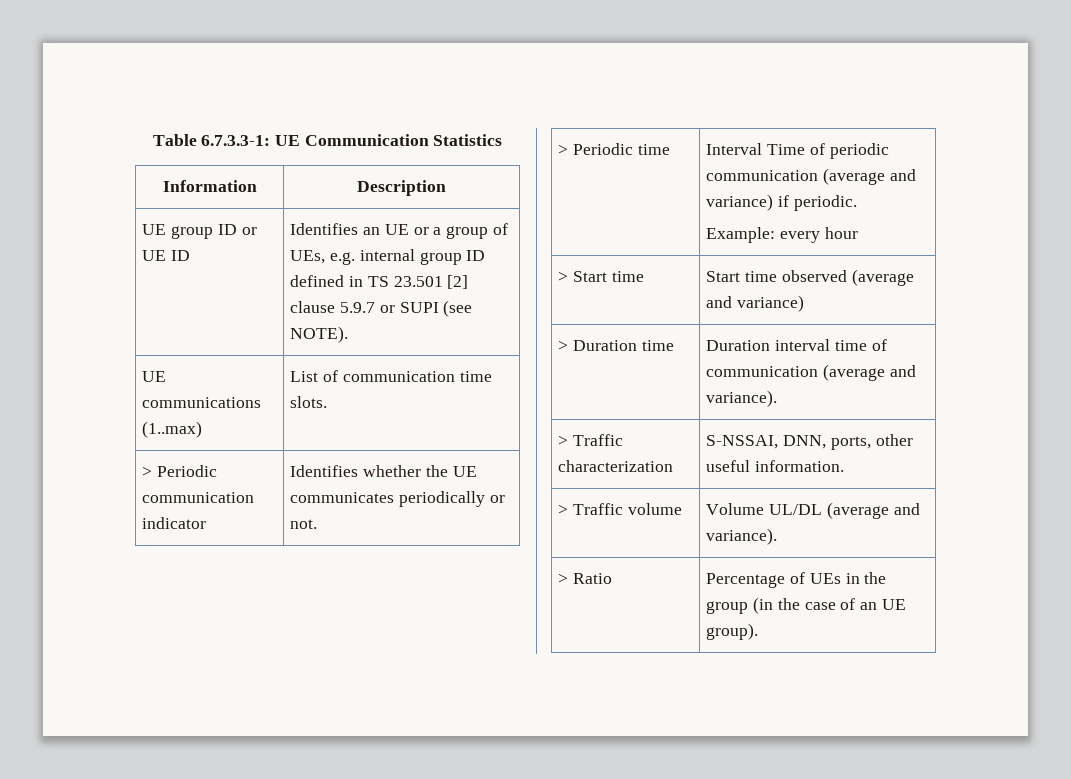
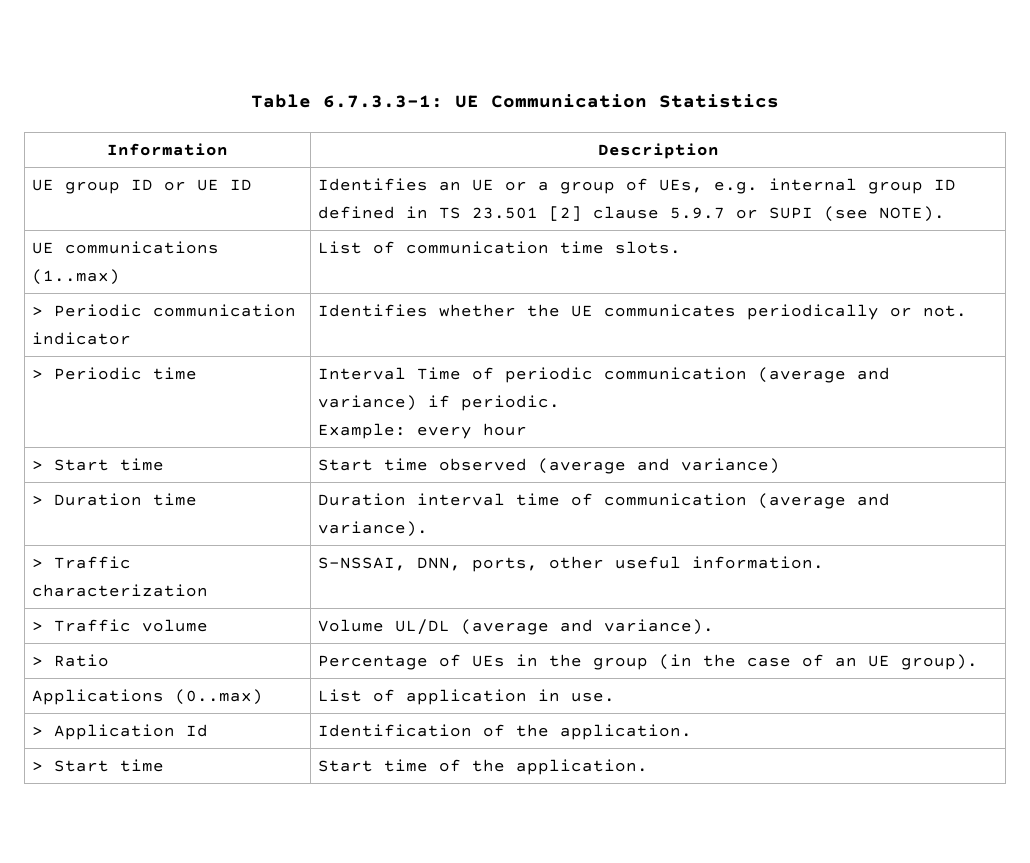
+ Applications (0..max) | List of application in use.
+ > Application Id | Identification of the application.
+ > Start time | Start time of the application.

